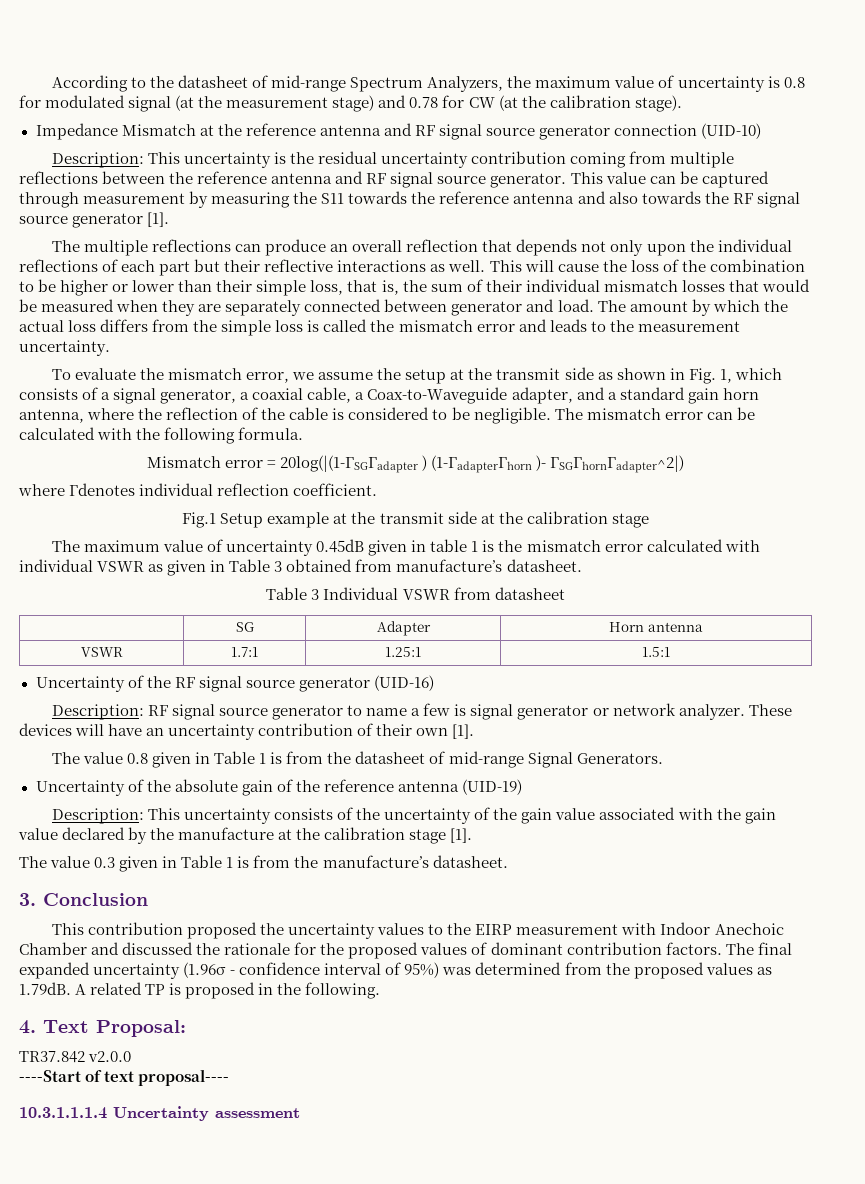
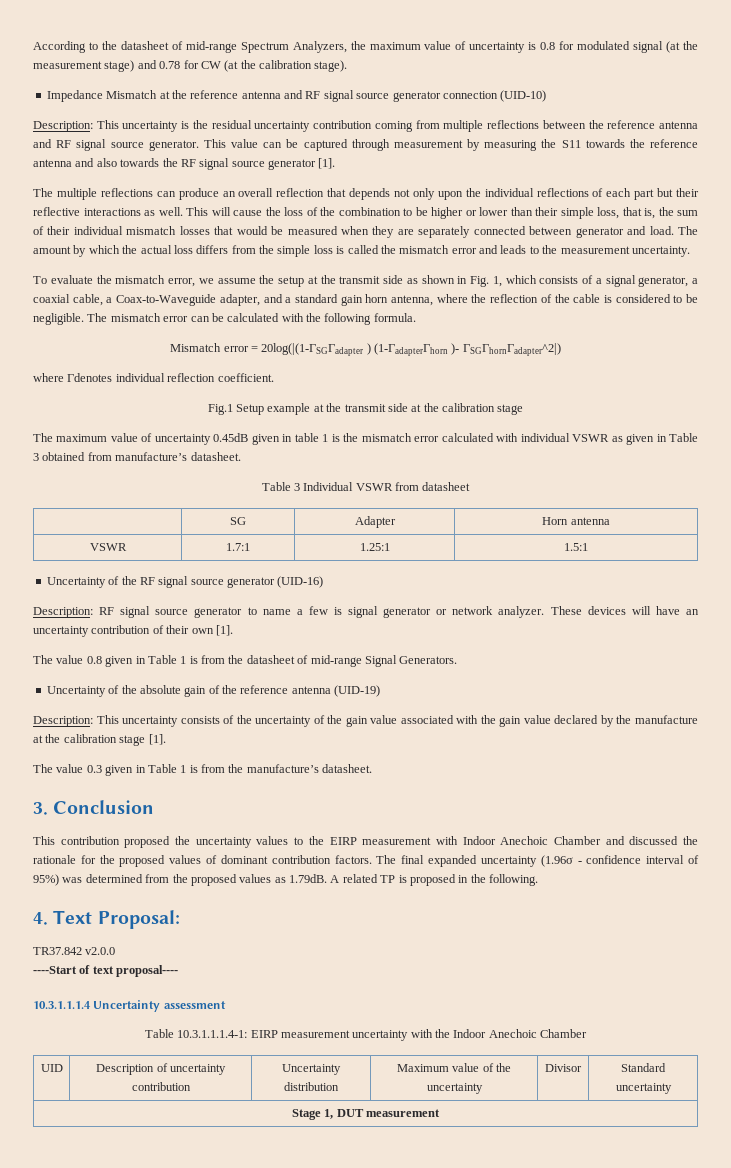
+ Table 10.3.1.1.1.4-1: EIRP measurement uncertainty with the Indoor Anechoic Chamber
+ UID | Description of uncertainty contribution | Uncertainty distribution | Maximum value of the uncertainty | Divisor | Standard uncertainty
+ Stage 1, DUT measurement

